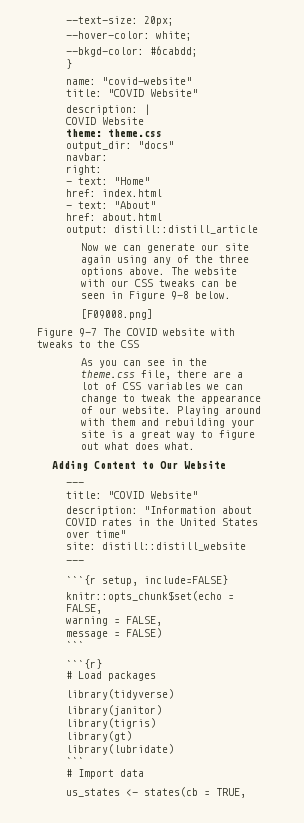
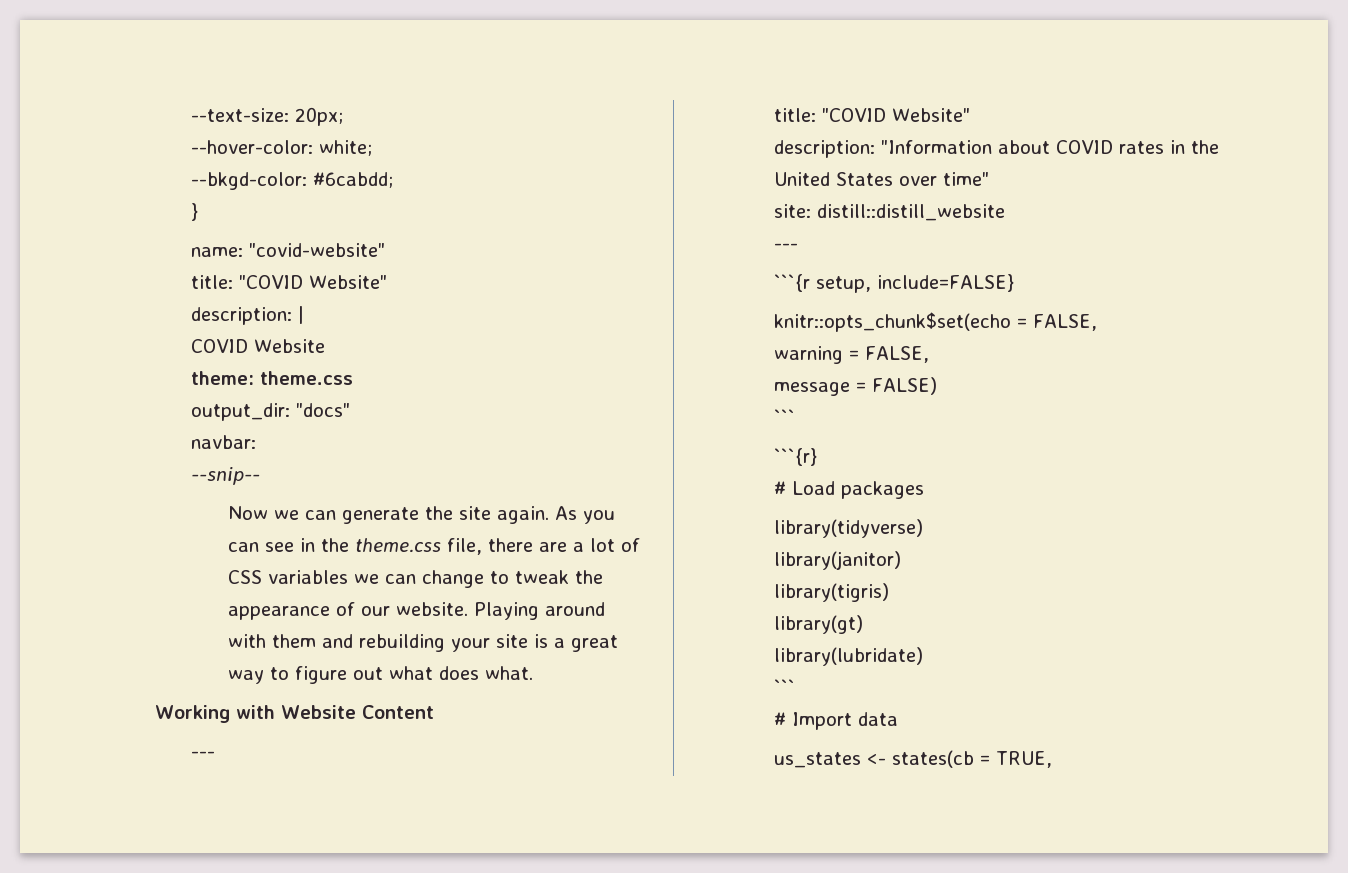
- right:
- - text: "Home"
- href: index.html
- - text: "About"
- href: about.html
- output: distill::distill_article
- Now we can generate our site again using any of the three options above. The website with our CSS tweaks can be seen in Figure 9-8 below.
- [F09008.png]
- Figure 9-7 The COVID website with tweaks to the CSS
- As you can see in the theme.css file, there are a lot of CSS variables we can change to tweak the appearance of our website.
+ --snip--
+ Now we can generate the site again. As you can see in the theme.css file, there are a lot of CSS variables we can change to tweak the appearance of our website.
- Adding Content to Our Website
+ Working with Website Content

